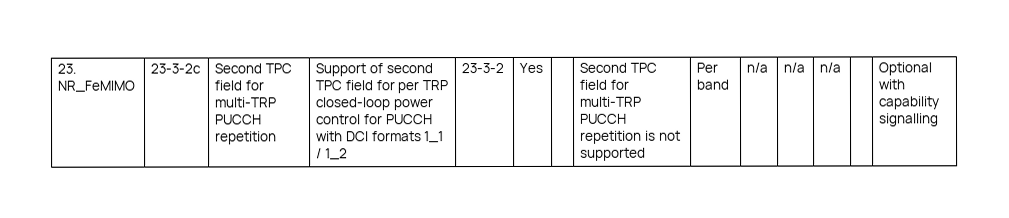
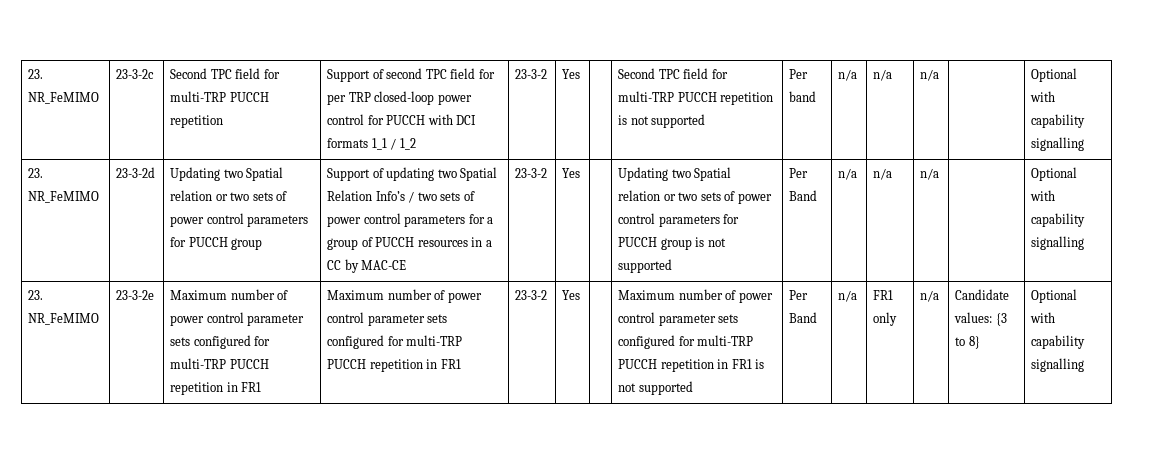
+ 23. NR_FeMIMO | 23-3-2d | Updating two Spatial relation or two sets of power control parameters for PUCCH group | Support of updating two Spatial Relation Info’s / two sets of power control parameters for a group of PUCCH resources in a CC by MAC-CE | 23-3-2 | Yes | | Updating two Spatial relation or two sets of power control parameters for PUCCH group is not supported | Per Band | n/a | n/a | n/a | | Optional with capability signalling
+ 23. NR_FeMIMO | 23-3-2e | Maximum number of power control parameter sets configured for multi-TRP PUCCH repetition in FR1 | Maximum number of power control parameter sets configured for multi-TRP PUCCH repetition in FR1 | 23-3-2 | Yes | | Maximum number of power control parameter sets configured for multi-TRP PUCCH repetition in FR1 is not supported | Per Band | n/a | FR1 only | n/a | Candidate values: {3 to 8} | Optional with capability signalling

